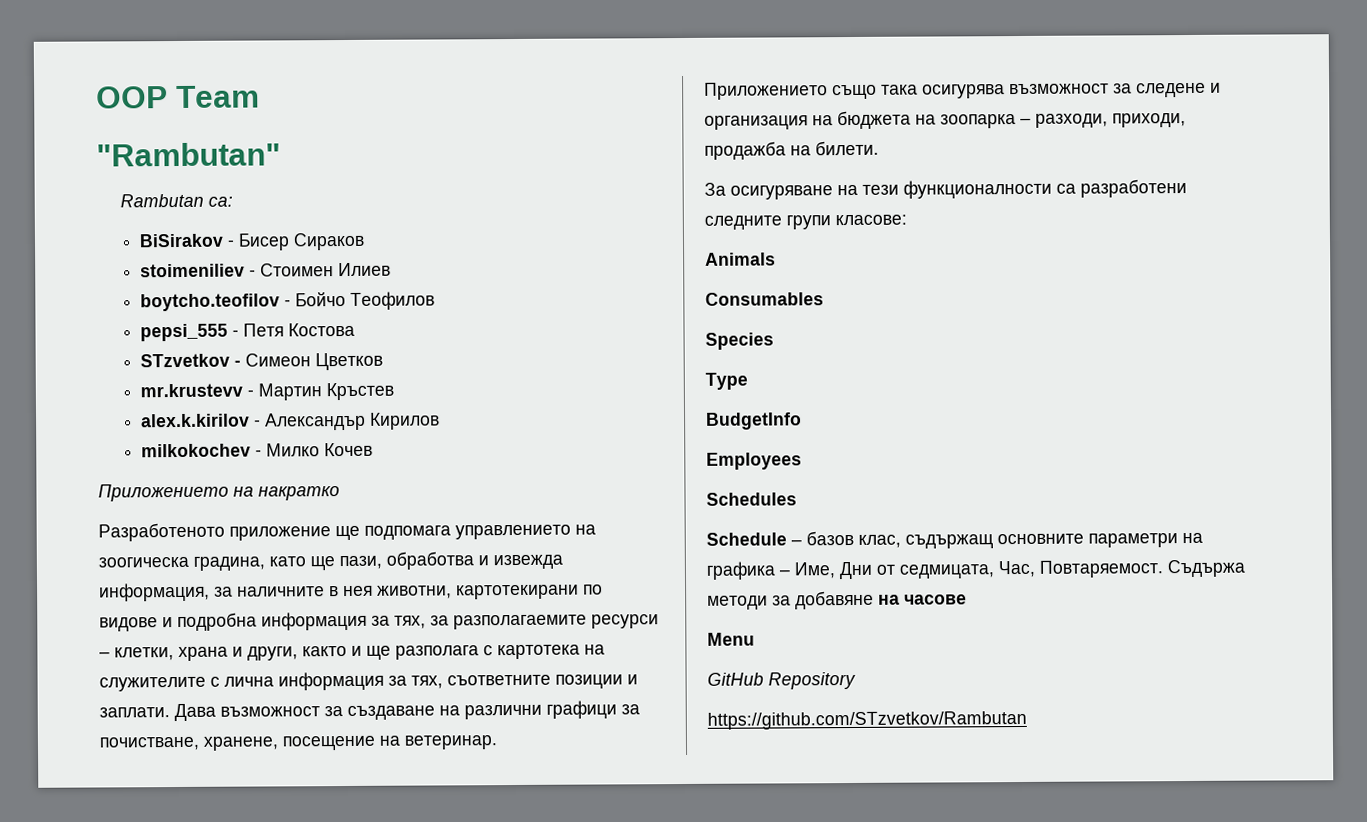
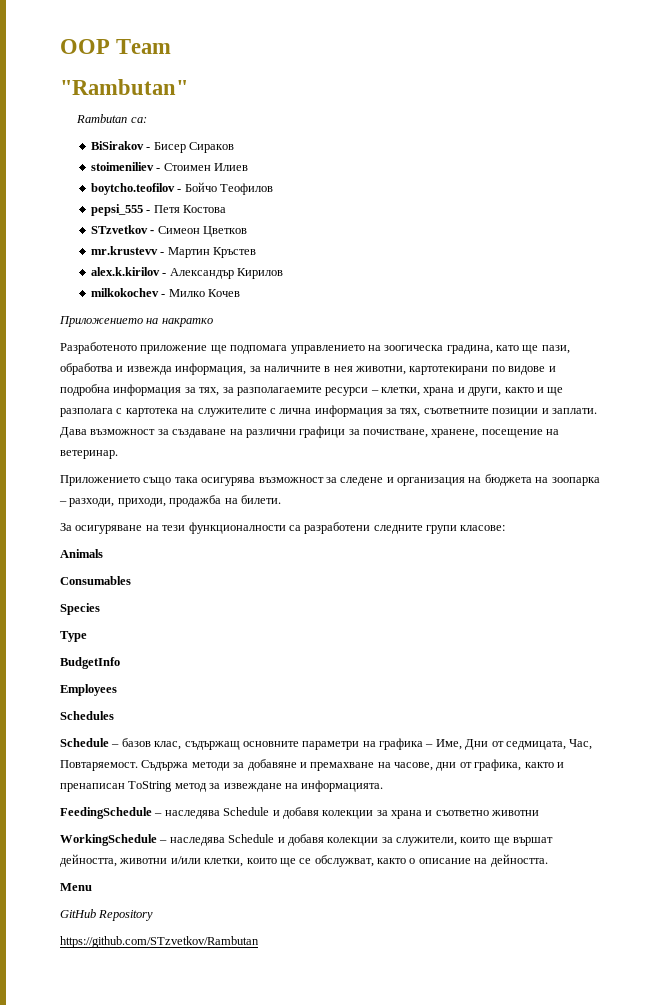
- Съдържа методи за добавяне на часове
+ Съдържа методи за добавяне и премахване на часове, дни от графика, както и пренаписан ToString метод за извеждане на информацията.
+ FeedingSchedule – наследява Schedule и добавя колекции за храна и съответно животни
+ WorkingSchedule – наследява Schedule и добавя колекции за служители, които ще вършат дейността, животни и/или клетки, които ще се обслужват, както о описание на дейността.

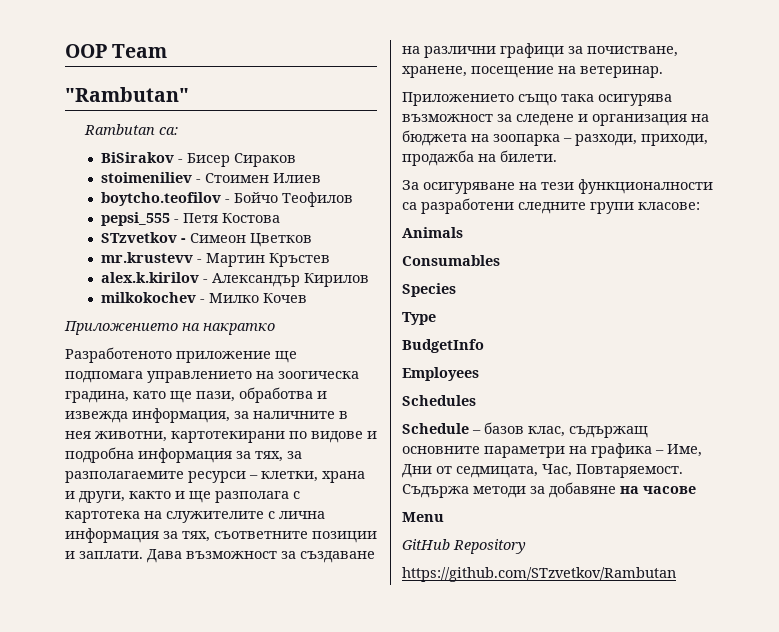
- Съдържа методи за добавяне и премахване на часове, дни от графика, както и пренаписан ToString метод за извеждане на информацията.
- FeedingSchedule – наследява Schedule и добавя колекции за храна и съответно животни
- WorkingSchedule – наследява Schedule и добавя колекции за служители, които ще вършат дейността, животни и/или клетки, които ще се обслужват, както о описание на дейността.
+ Съдържа методи за добавяне на часове

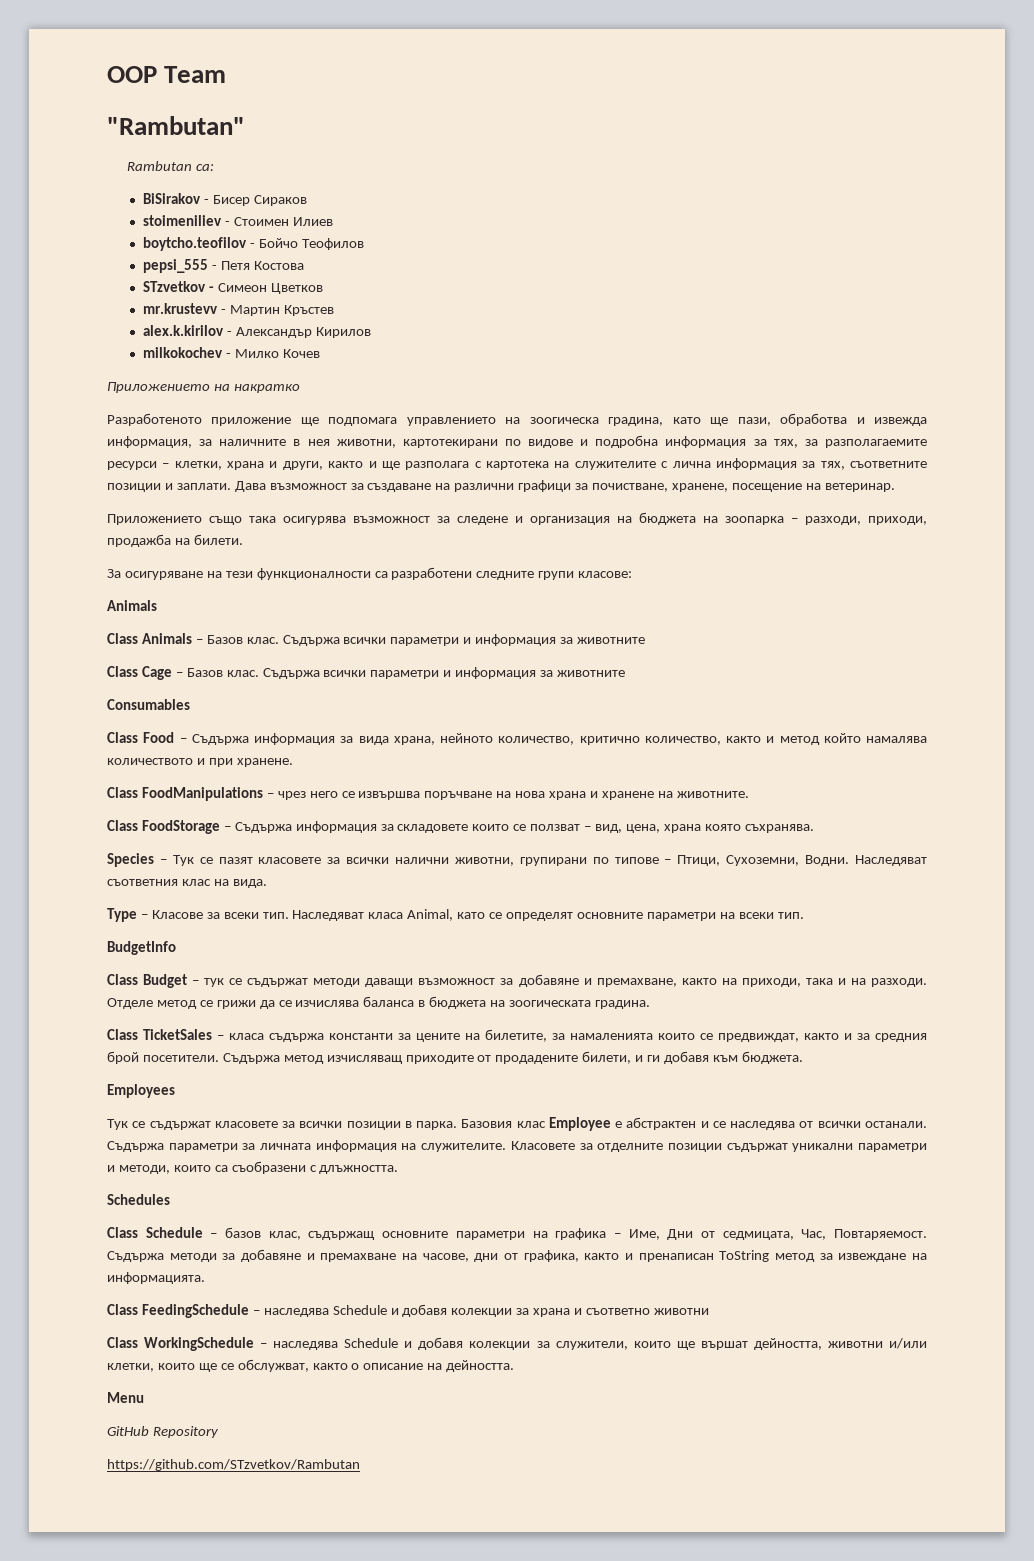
+ Class Animals – Базов клас. Съдържа всички параметри и информация за животните
+ Class Cage – Базов клас. Съдържа всички параметри и информация за животните
  Consumables
- Species
- Type
+ Class Food – Съдържа информация за вида храна, нейното количество, критично количество, както и метод който намалява количеството и при хранене.
+ Class FoodManipulations – чрез него се извършва поръчване на нова храна и хранене на животните.
+ Class FoodStorage – Съдържа информация за складовете които се ползват – вид, цена, храна която съхранява.
+ Species – Тук се пазят класовете за всички налични животни, групирани по типове – Птици, Сухоземни, Водни. Наследяват съответния клас на вида.
+ Type – Класове за всеки тип. Наследяват класа Animal, като се определят основните параметри на всеки тип.
  BudgetInfo
+ Class Budget – тук се съдържат методи даващи възможност за добавяне и премахване, както на приходи, така и на разходи. Отделе метод се грижи да се изчислява баланса в бюджета на зоогическата градина.
+ Class TicketSales – класа съдържа константи за цените на билетите, за намаленията които се предвиждат, както и за средния брой посетители. Съдържа метод изчисляващ приходите от продадените билети, и ги добавя към бюджета.
  Employees
+ Тук се съдържат класовете за всички позиции в парка. Базовия клас Employee е абстрактен и се наследява от всички останали. Съдържа параметри за личната информация на служителите. Класовете за отделните позиции съдържат уникални параметри и методи, които са съобразени с длъжността.
- Schedule – базов клас, съдържащ основните параметри на графика – Име, Дни от седмицата, Час, Повтаряемост.
+ Class Schedule – базов клас, съдържащ основните параметри на графика – Име, Дни от седмицата, Час, Повтаряемост.
- Съдържа методи за добавяне на часове
+ Съдържа методи за добавяне и премахване на часове, дни от графика, както и пренаписан ToString метод за извеждане на информацията.
+ Class FeedingSchedule – наследява Schedule и добавя колекции за храна и съответно животни
+ Class WorkingSchedule – наследява Schedule и добавя колекции за служители, които ще вършат дейността, животни и/или клетки, които ще се обслужват, както о описание на дейността.

